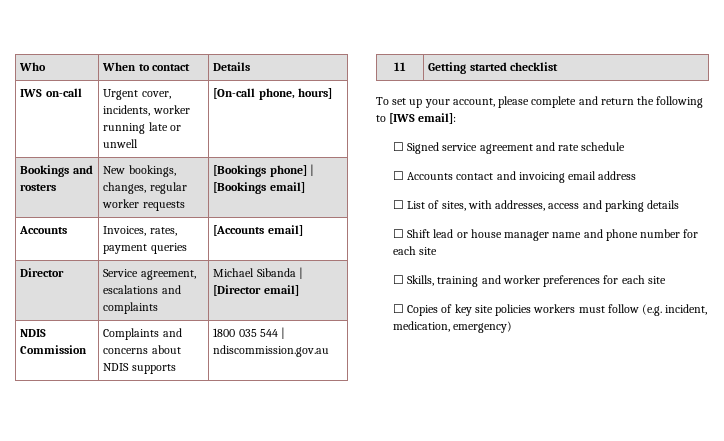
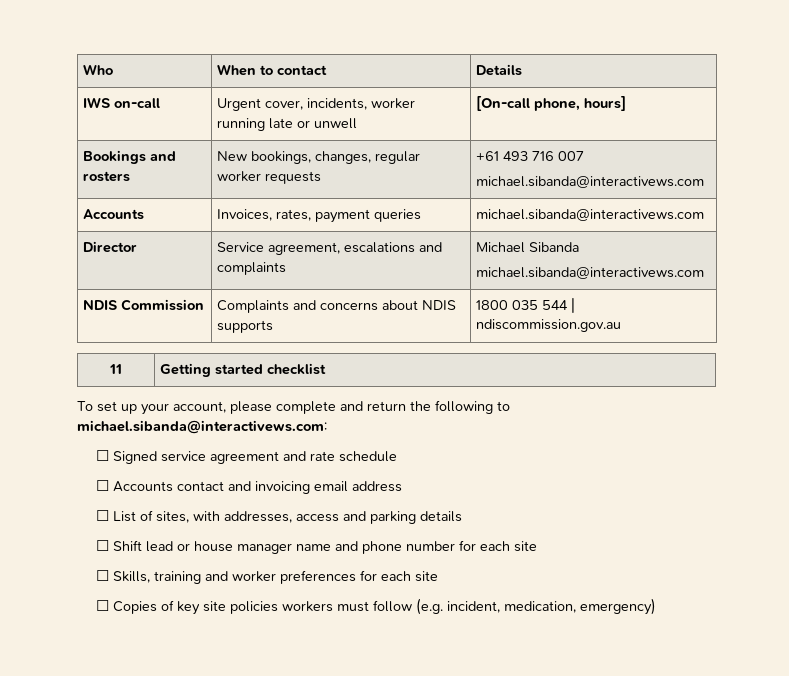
- Bookings and rosters | New bookings, changes, regular worker requests | [Bookings phone] | [Bookings email]
+ Bookings and rosters | New bookings, changes, regular worker requests | +61 493 716 007
+ michael.sibanda@interactivews.com
- Accounts | Invoices, rates, payment queries | [Accounts email]
+ Accounts | Invoices, rates, payment queries | michael.sibanda@interactivews.com
- Director | Service agreement, escalations and complaints | Michael Sibanda | [Director email]
+ Director | Service agreement, escalations and complaints | Michael Sibanda
+ michael.sibanda@interactivews.com
- To set up your account, please complete and return the following to [IWS email]:
+ To set up your account, please complete and return the following to michael.sibanda@interactivews.com:

